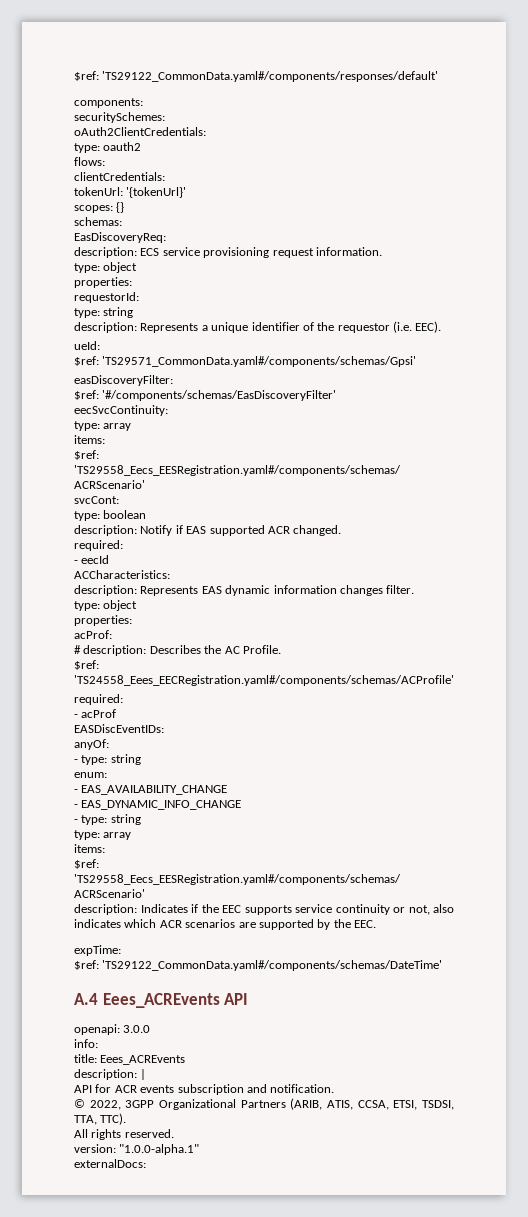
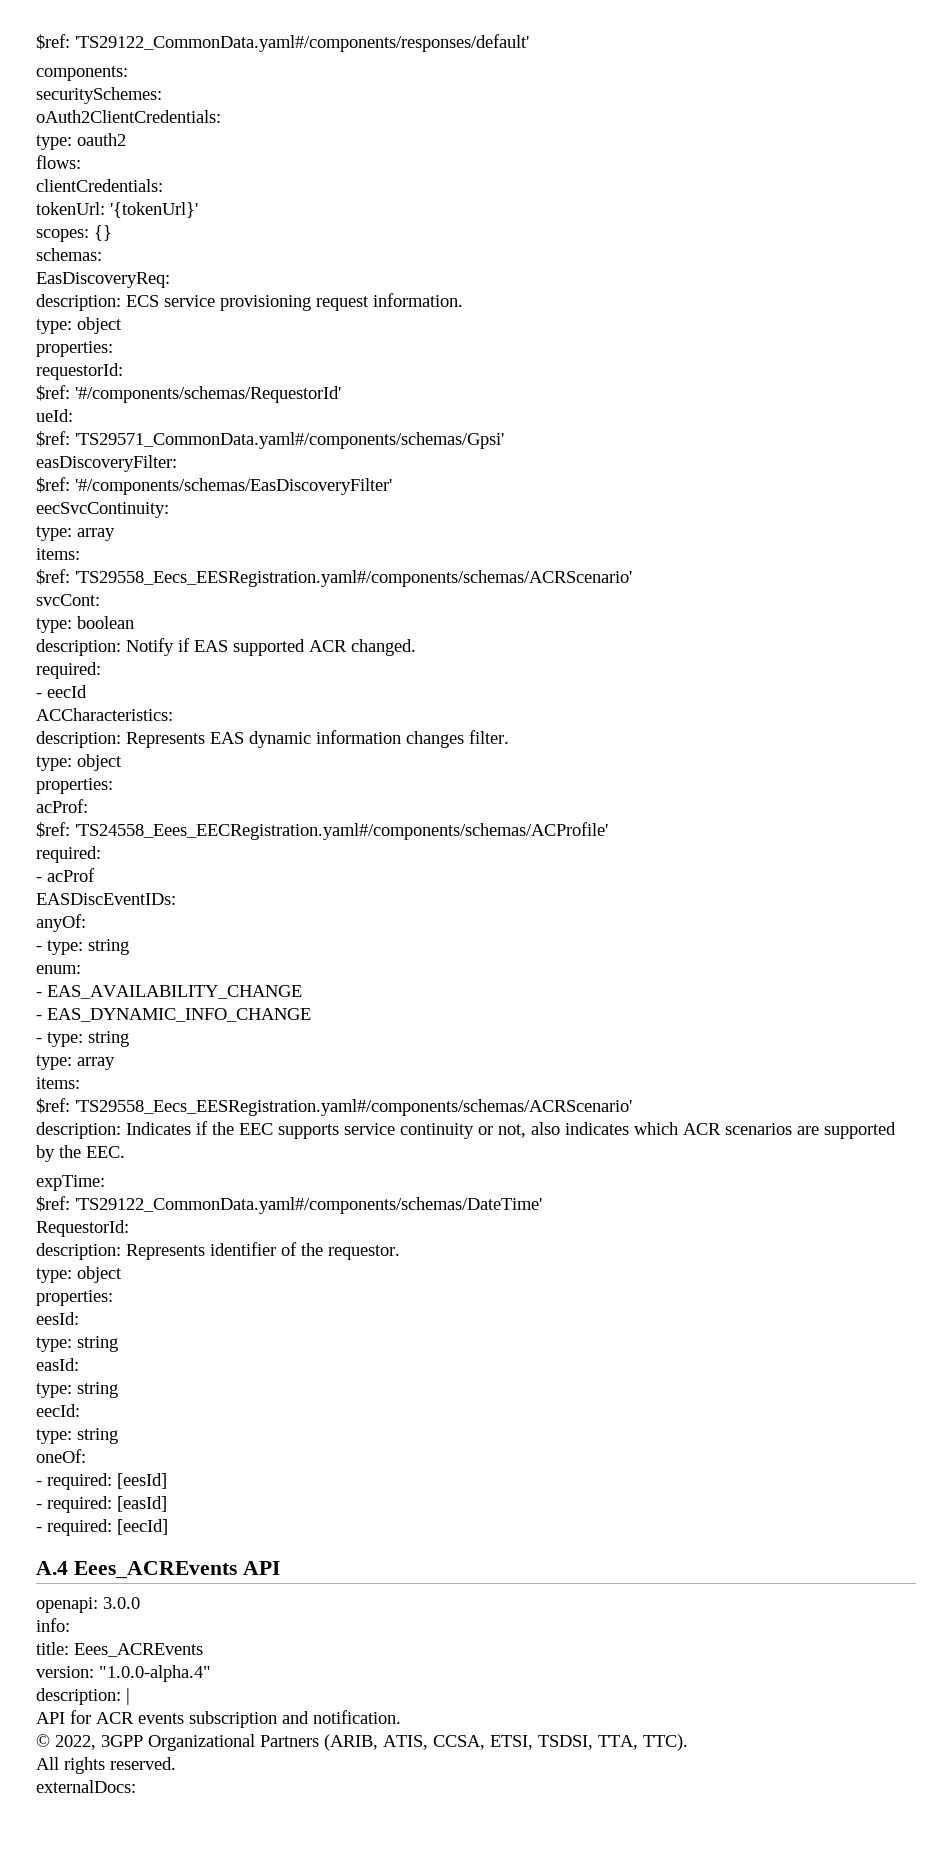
  requestorId:
- type: string
- description: Represents a unique identifier of the requestor (i.e. EEC).
+ $ref: '#/components/schemas/RequestorId'
- # description: Describes the AC Profile.
+ RequestorId:
+ description: Represents identifier of the requestor.
+ type: object
+ properties:
+ eesId:
+ type: string
+ easId:
+ type: string
+ eecId:
+ type: string
+ oneOf:
+ - required: [eesId]
+ - required: [easId]
+ - required: [eecId]
+ version: "1.0.0-alpha.4"
- version: "1.0.0-alpha.1"

